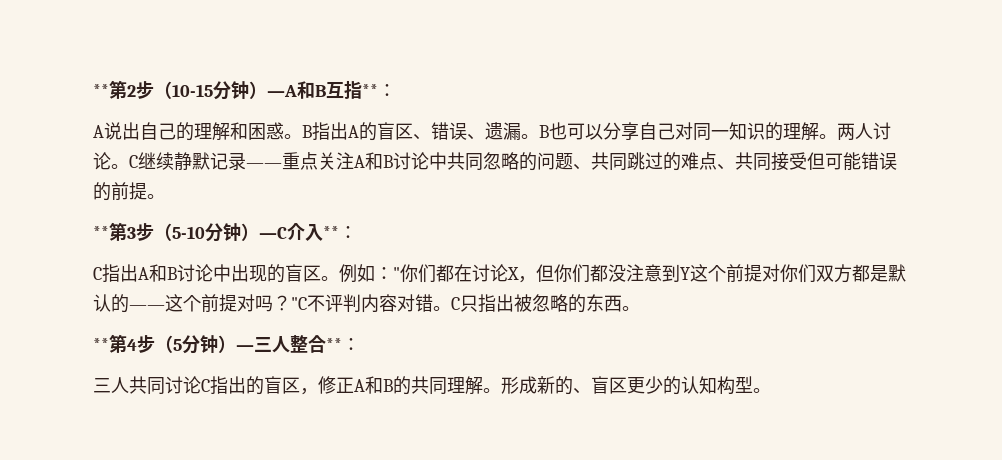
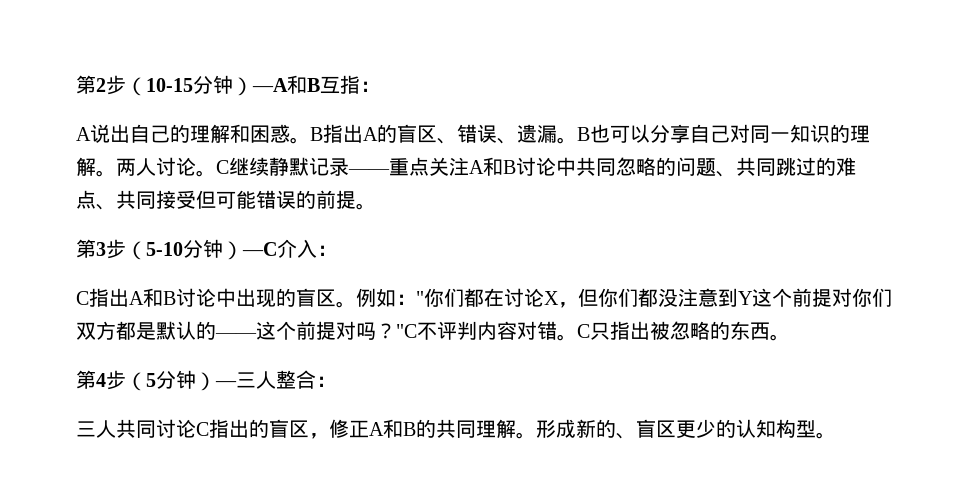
- **第2步（10-15分钟）—A和B互指**：
+ 第2步（10-15分钟）—A和B互指：
- **第3步（5-10分钟）—C介入**：
+ 第3步（5-10分钟）—C介入：
- **第4步（5分钟）—三人整合**：
+ 第4步（5分钟）—三人整合：

